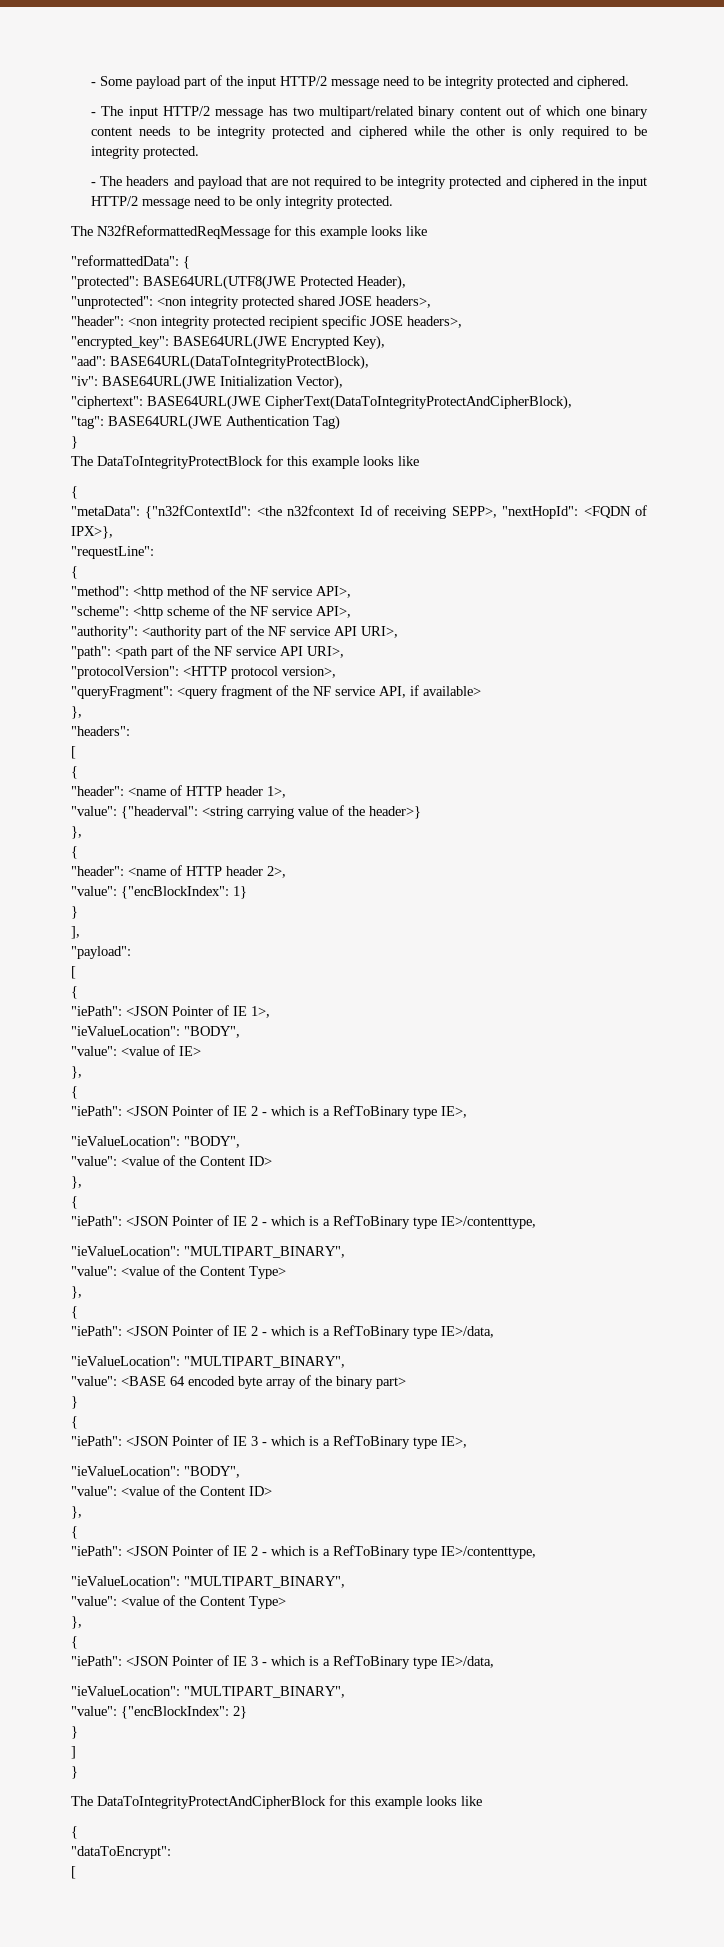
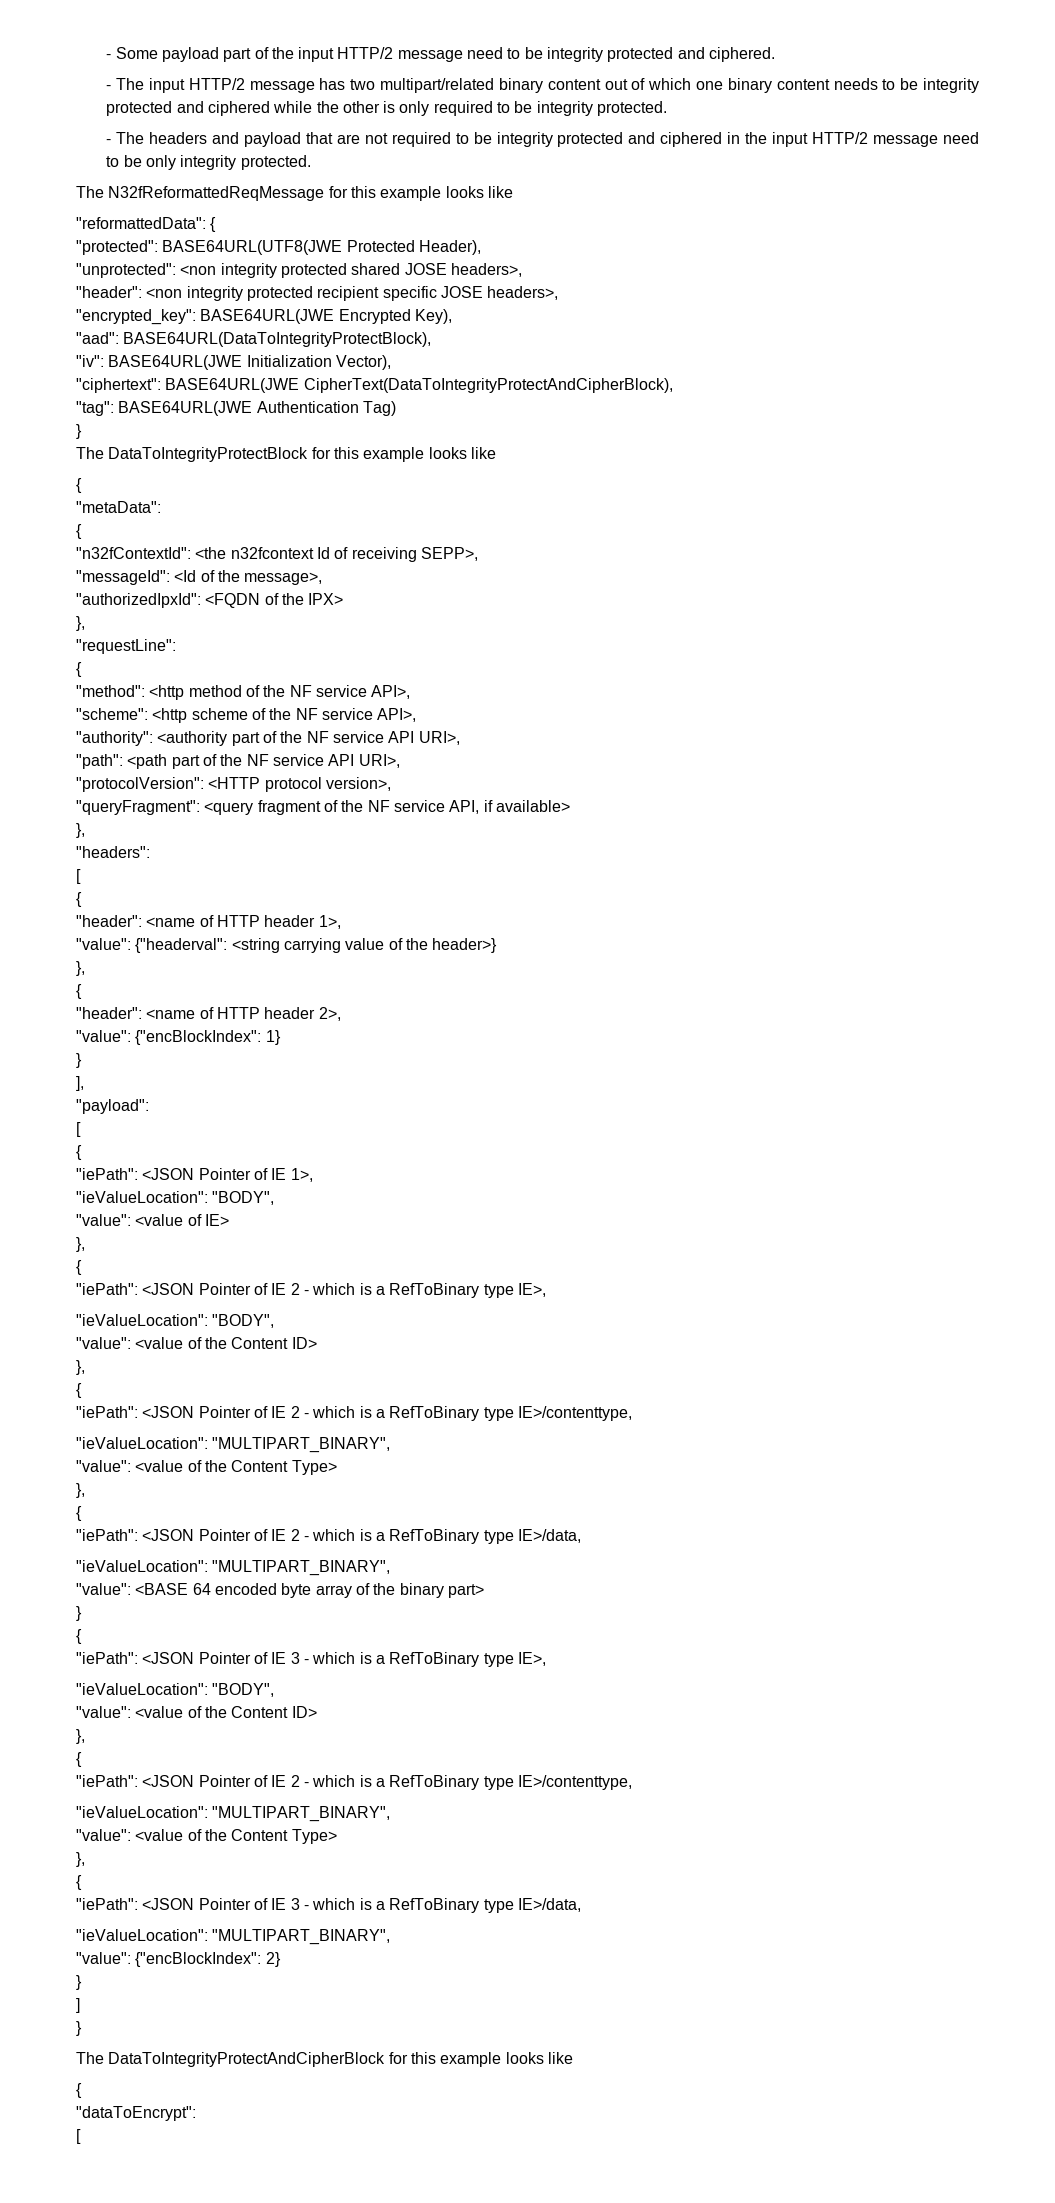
- "metaData": {"n32fContextId": <the n32fcontext Id of receiving SEPP>, "nextHopId": <FQDN of IPX>},
+ "metaData":
+ {
+ "n32fContextId": <the n32fcontext Id of receiving SEPP>,
+ "messageId": <Id of the message>,
+ "authorizedIpxId": <FQDN of the IPX>
+ },

